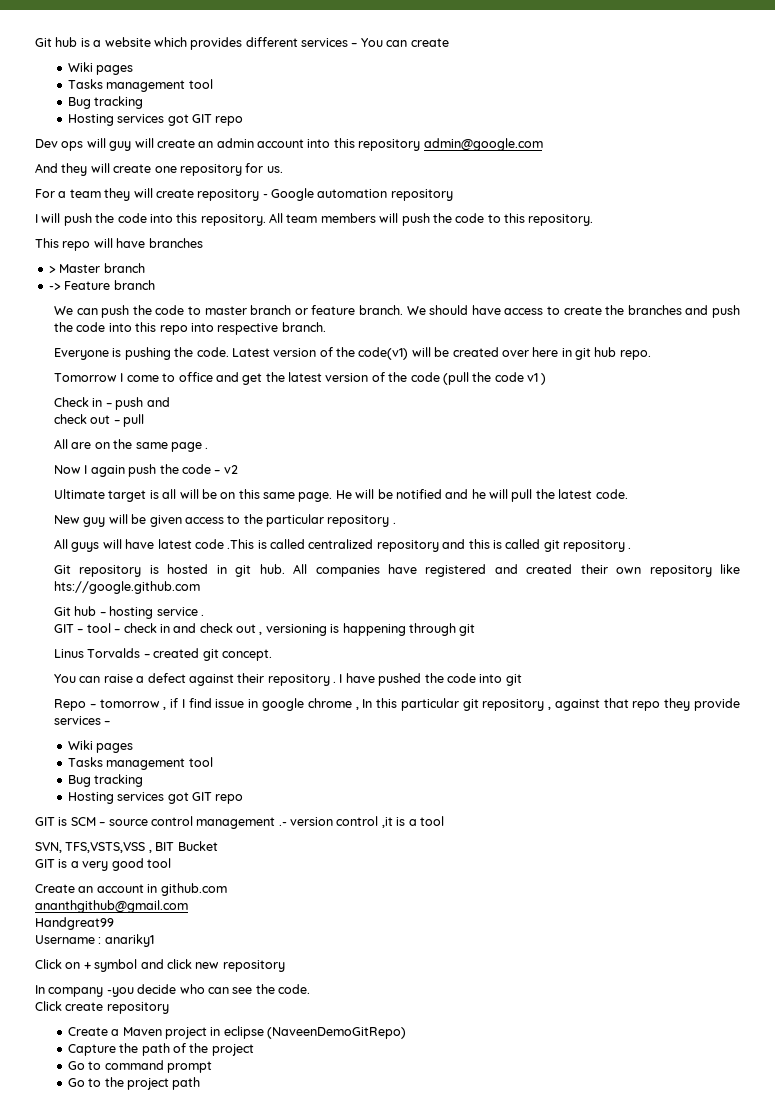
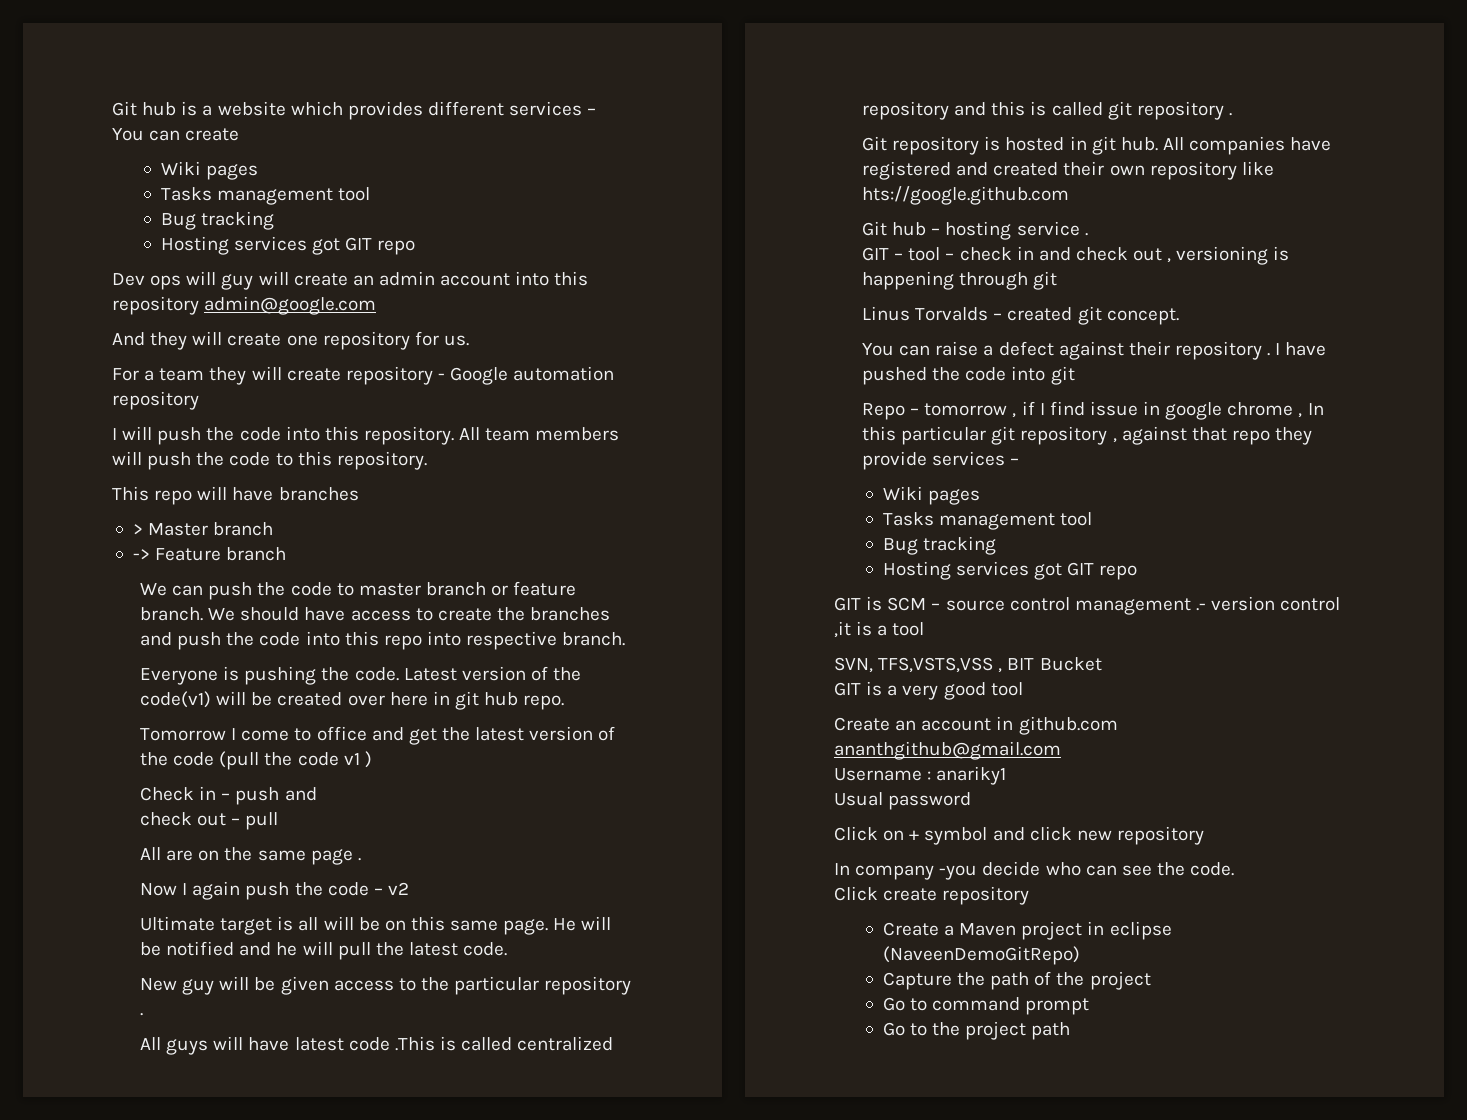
- Handgreat99
+ Usual password

